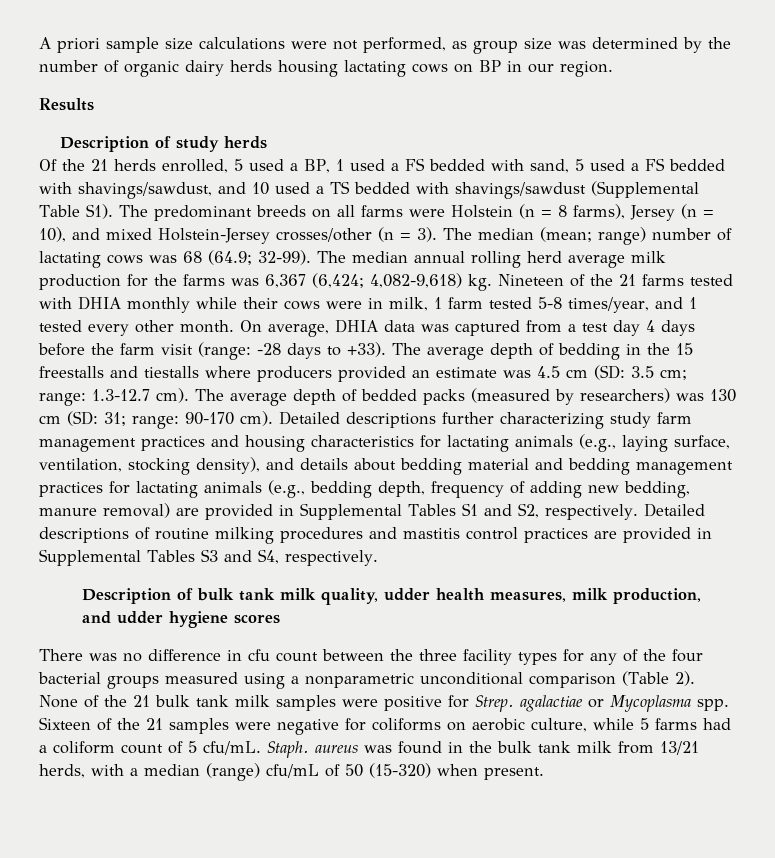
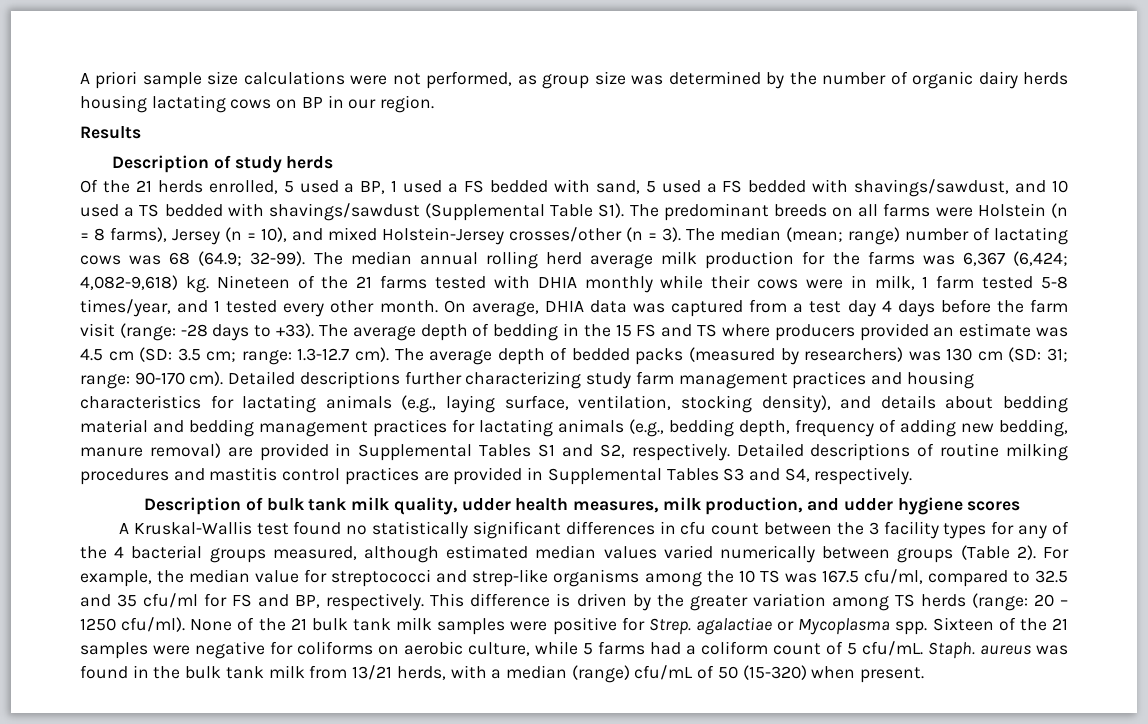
- The average depth of bedding in the 15 freestalls and tiestalls where producers provided an estimate was 4.5 cm (SD: 3.5 cm; range: 1.3-12.7 cm).
+ The average depth of bedding in the 15 FS and TS where producers provided an estimate was 4.5 cm (SD: 3.5 cm; range: 1.3-12.7 cm).
- There was no difference in cfu count between the three facility types for any of the four bacterial groups measured using a nonparametric unconditional comparison (Table 2).
+ A Kruskal-Wallis test found no statistically significant differences in cfu count between the 3 facility types for any of the 4 bacterial groups measured, although estimated median values varied numerically between groups (Table 2). For example, the median value for streptococci and strep-like organisms among the 10 TS was 167.5 cfu/ml, compared to 32.5 and 35 cfu/ml for FS and BP, respectively. This difference is driven by the greater variation among TS herds (range: 20 – 1250 cfu/ml).

